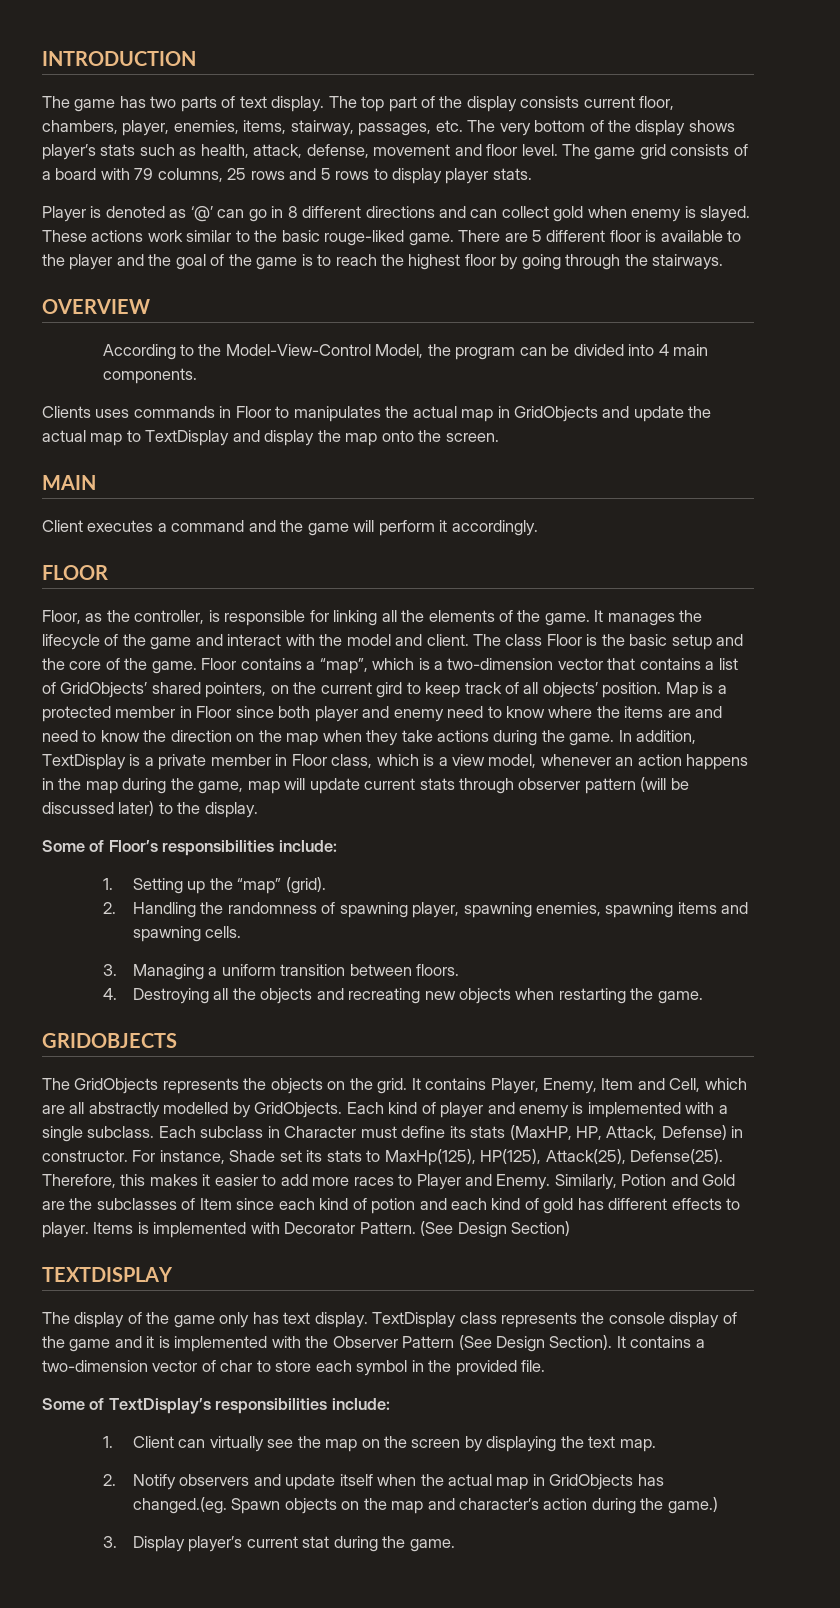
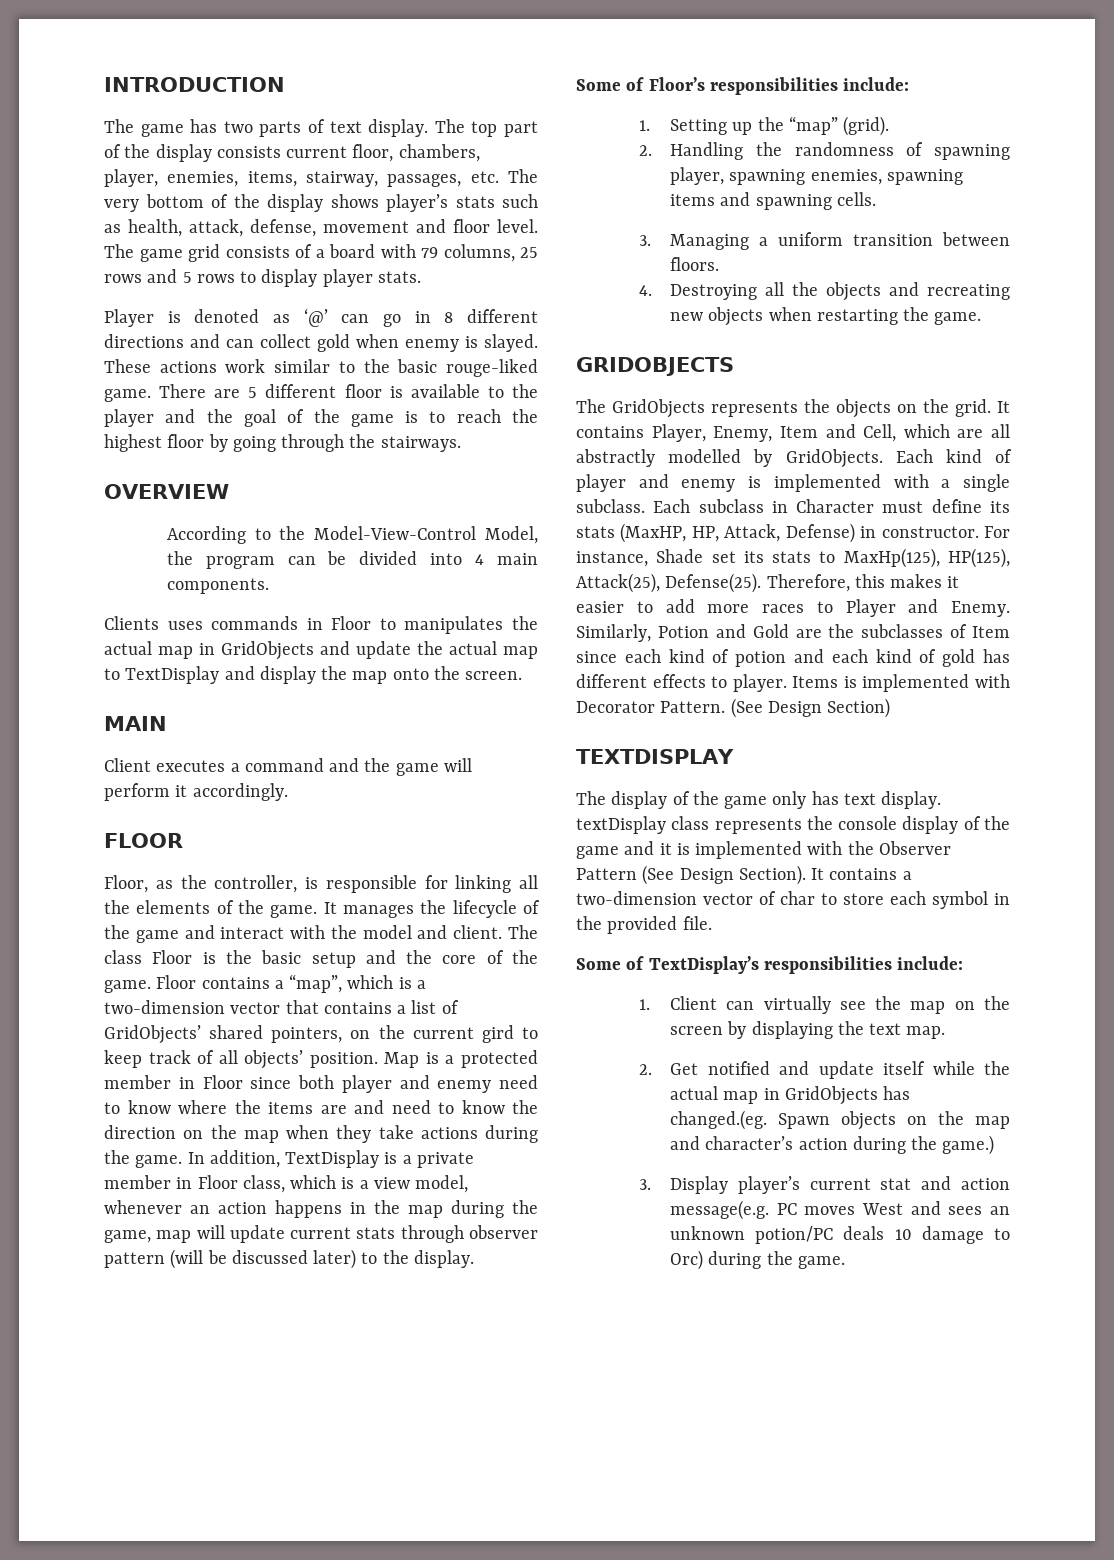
- The display of the game only has text display. TextDisplay class represents the console display of the game and it is implemented with the Observer Pattern (See Design Section).
+ The display of the game only has text display. textDisplay class represents the console display of the game and it is implemented with the Observer Pattern (See Design Section).
- 2. Notify observers and update itself when the actual map in GridObjects has changed.(eg. Spawn objects on the map and character’s action during the game.)
+ 2. Get notified and update itself while the actual map in GridObjects has changed.(eg. Spawn objects on the map and character’s action during the game.)
- 3. Display player’s current stat during the game.
+ 3. Display player’s current stat and action message(e.g. PC moves West and sees an unknown potion/PC deals 10 damage to Orc) during the game.

